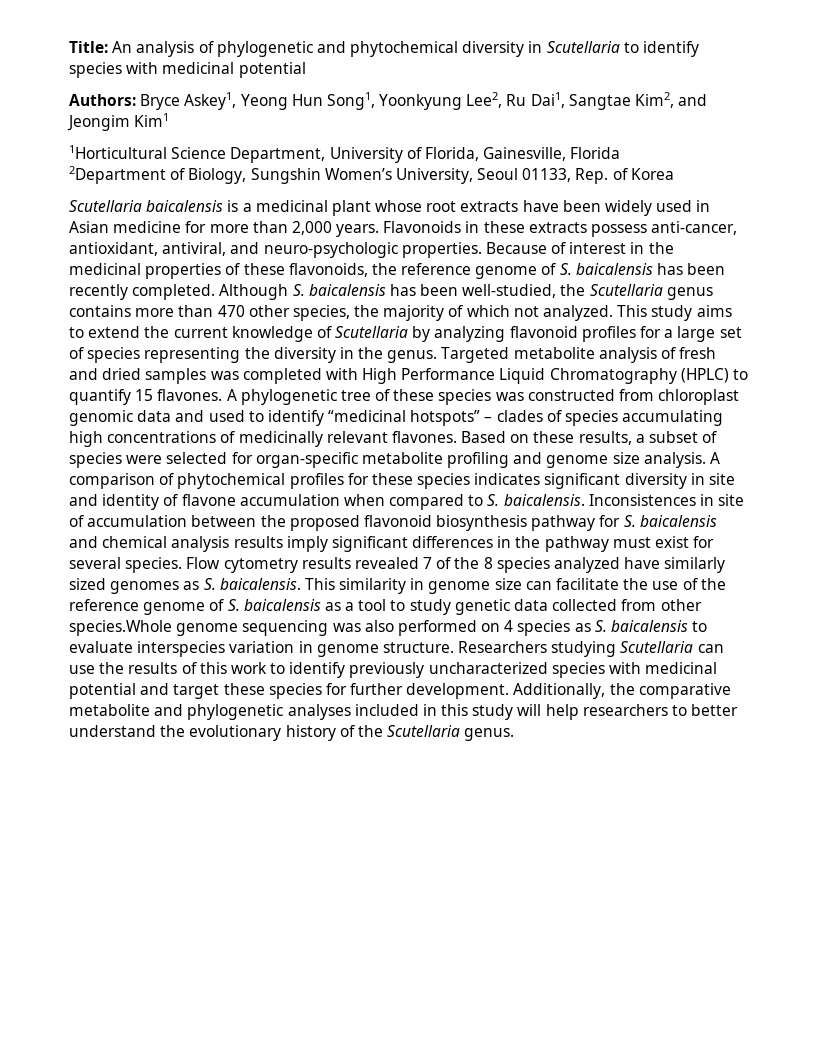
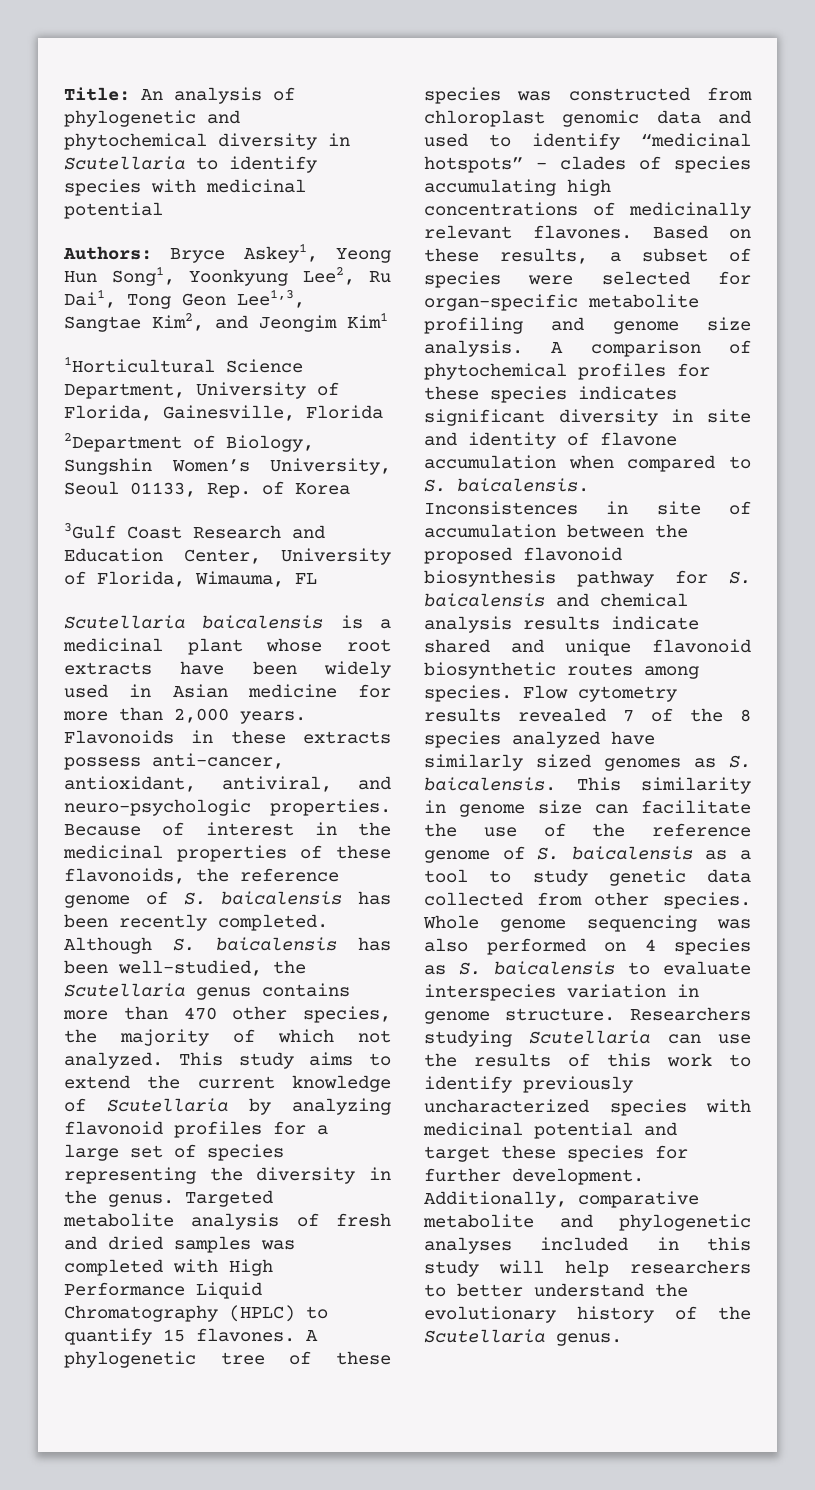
- Authors: Bryce Askey1, Yeong Hun Song1, Yoonkyung Lee2, Ru Dai1, Sangtae Kim2, and Jeongim Kim1
+ Authors: Bryce Askey1, Yeong Hun Song1, Yoonkyung Lee2, Ru Dai1, Tong Geon Lee1,3, Sangtae Kim2, and Jeongim Kim1
+ 3Gulf Coast Research and Education Center, University of Florida, Wimauma, FL
- Inconsistences in site of accumulation between the proposed flavonoid biosynthesis pathway for S. baicalensis and chemical analysis results imply significant differences in the pathway must exist for several species.
+ Inconsistences in site of accumulation between the proposed flavonoid biosynthesis pathway for S. baicalensis and chemical analysis results indicate shared and unique flavonoid biosynthetic routes among species.
- This similarity in genome size can facilitate the use of the reference genome of S. baicalensis as a tool to study genetic data collected from other species.Whole genome sequencing was also performed on 4 species as S. baicalensis to evaluate interspecies variation in genome structure.
+ This similarity in genome size can facilitate the use of the reference genome of S. baicalensis as a tool to study genetic data collected from other species. Whole genome sequencing was also performed on 4 species as S. baicalensis to evaluate interspecies variation in genome structure.
- Additionally, the comparative metabolite and phylogenetic analyses included in this study will help researchers to better understand the evolutionary history of the Scutellaria genus.
+ Additionally, comparative metabolite and phylogenetic analyses included in this study will help researchers to better understand the evolutionary history of the Scutellaria genus.

